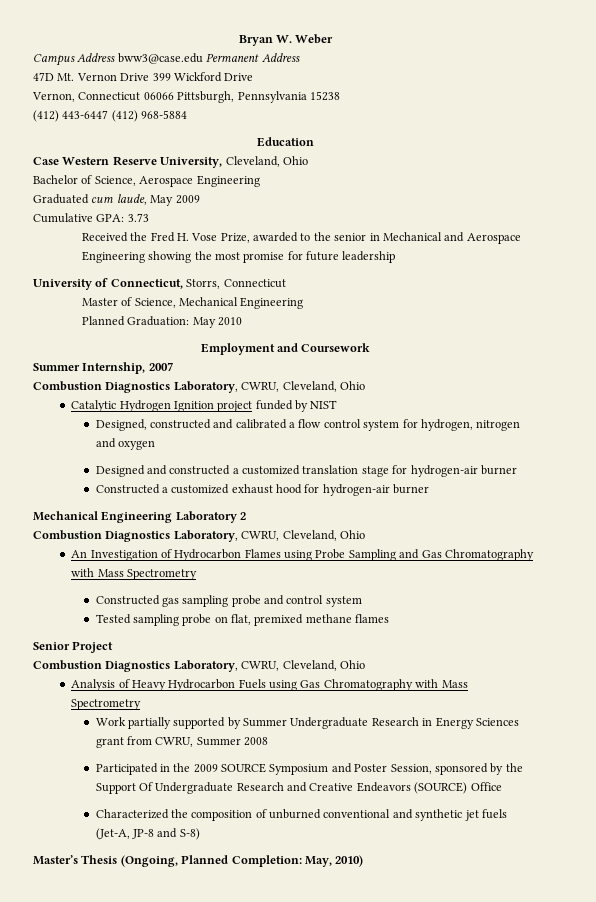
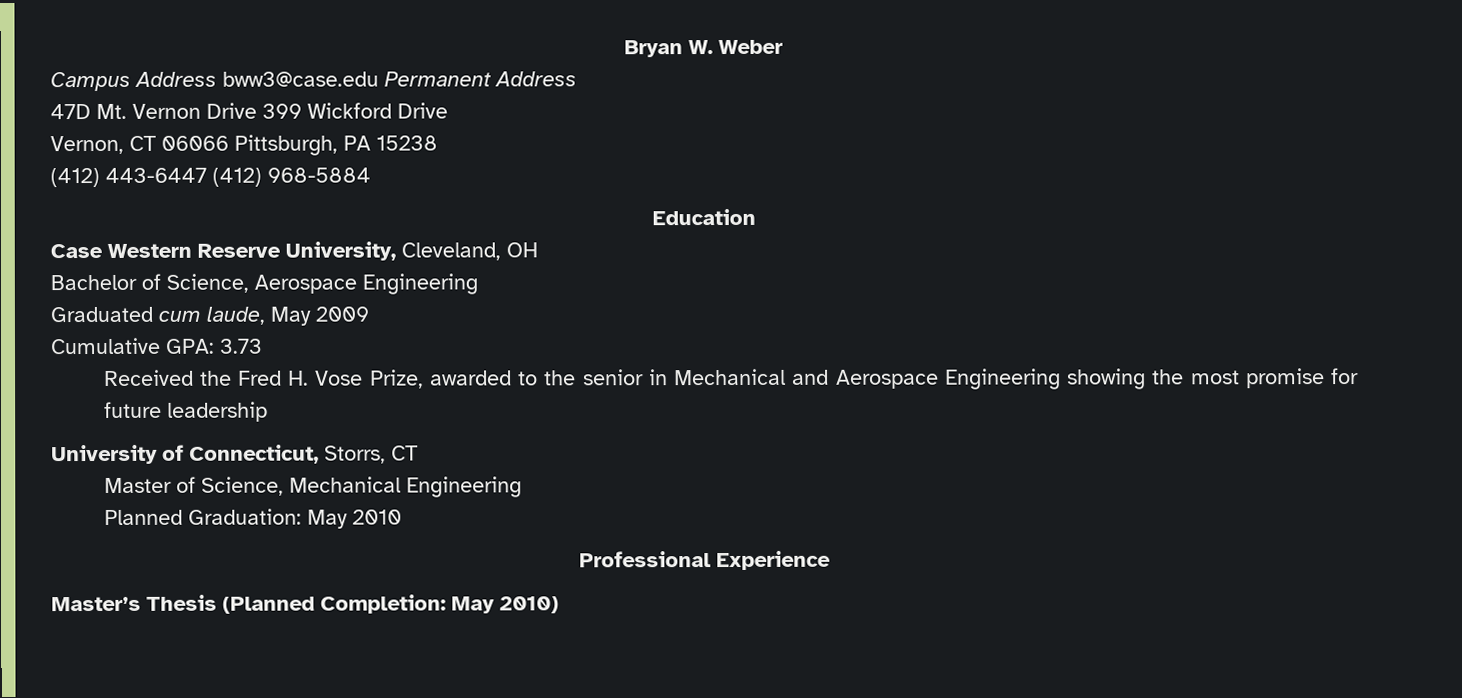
- Vernon, Connecticut 06066 Pittsburgh, Pennsylvania 15238
+ Vernon, CT 06066 Pittsburgh, PA 15238
- Case Western Reserve University, Cleveland, Ohio
+ Case Western Reserve University, Cleveland, OH
- University of Connecticut, Storrs, Connecticut
+ University of Connecticut, Storrs, CT
- Employment and Coursework
- Summer Internship, 2007
- Combustion Diagnostics Laboratory, CWRU, Cleveland, Ohio
- Catalytic Hydrogen Ignition project funded by NIST
- Designed, constructed and calibrated a flow control system for hydrogen, nitrogen and oxygen
- Designed and constructed a customized translation stage for hydrogen-air burner
- Constructed a customized exhaust hood for hydrogen-air burner
- Mechanical Engineering Laboratory 2
- Combustion Diagnostics Laboratory, CWRU, Cleveland, Ohio
- An Investigation of Hydrocarbon Flames using Probe Sampling and Gas Chromatography with Mass Spectrometry
- Constructed gas sampling probe and control system
- Tested sampling probe on flat, premixed methane flames
- Senior Project
- Combustion Diagnostics Laboratory, CWRU, Cleveland, Ohio
- Analysis of Heavy Hydrocarbon Fuels using Gas Chromatography with Mass Spectrometry
- Work partially supported by Summer Undergraduate Research in Energy Sciences grant from CWRU, Summer 2008
- Participated in the 2009 SOURCE Symposium and Poster Session, sponsored by the Support Of Undergraduate Research and Creative Endeavors (SOURCE) Office
- Characterized the composition of unburned conventional and synthetic jet fuels (Jet-A, JP-8 and S-8)
- Master’s Thesis (Ongoing, Planned Completion: May, 2010)
+ Professional Experience
+ Master’s Thesis (Planned Completion: May 2010)

